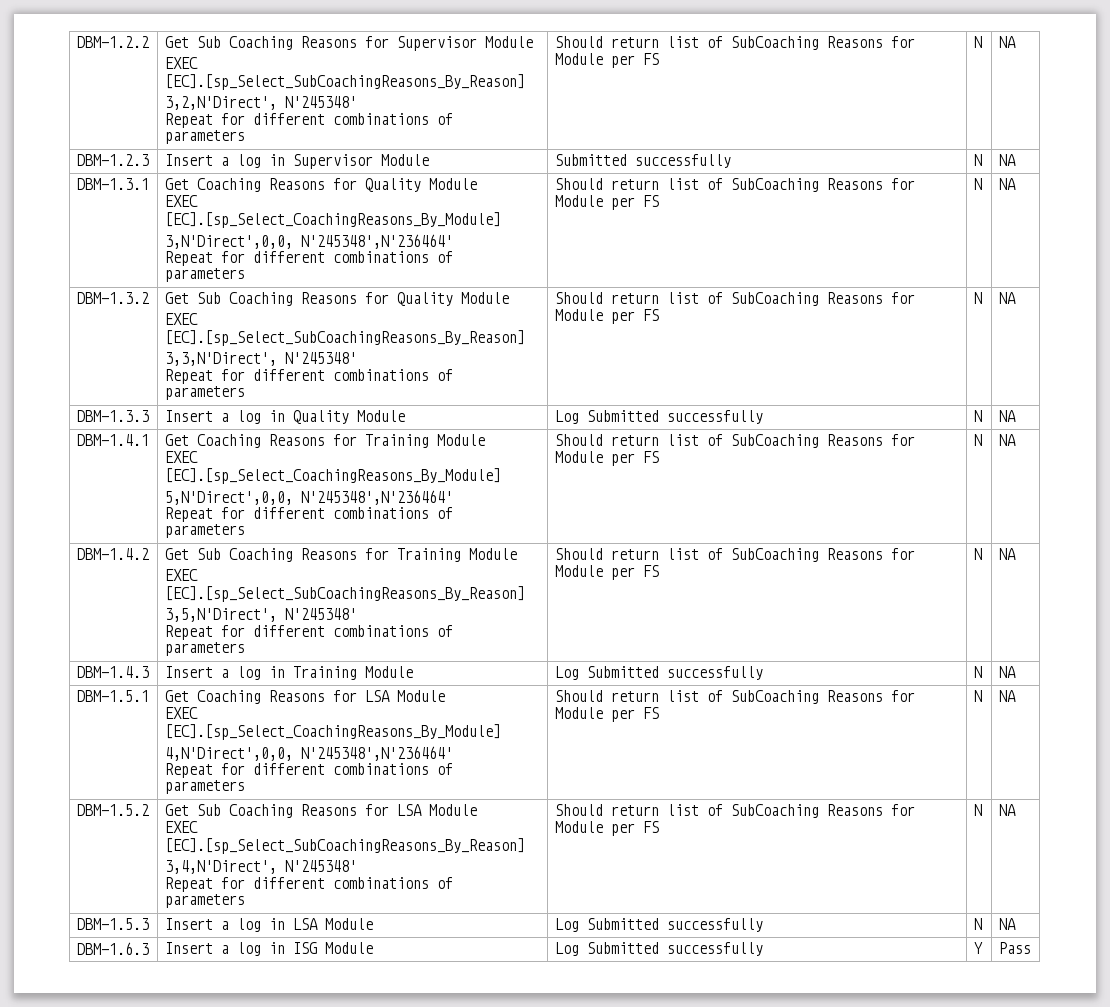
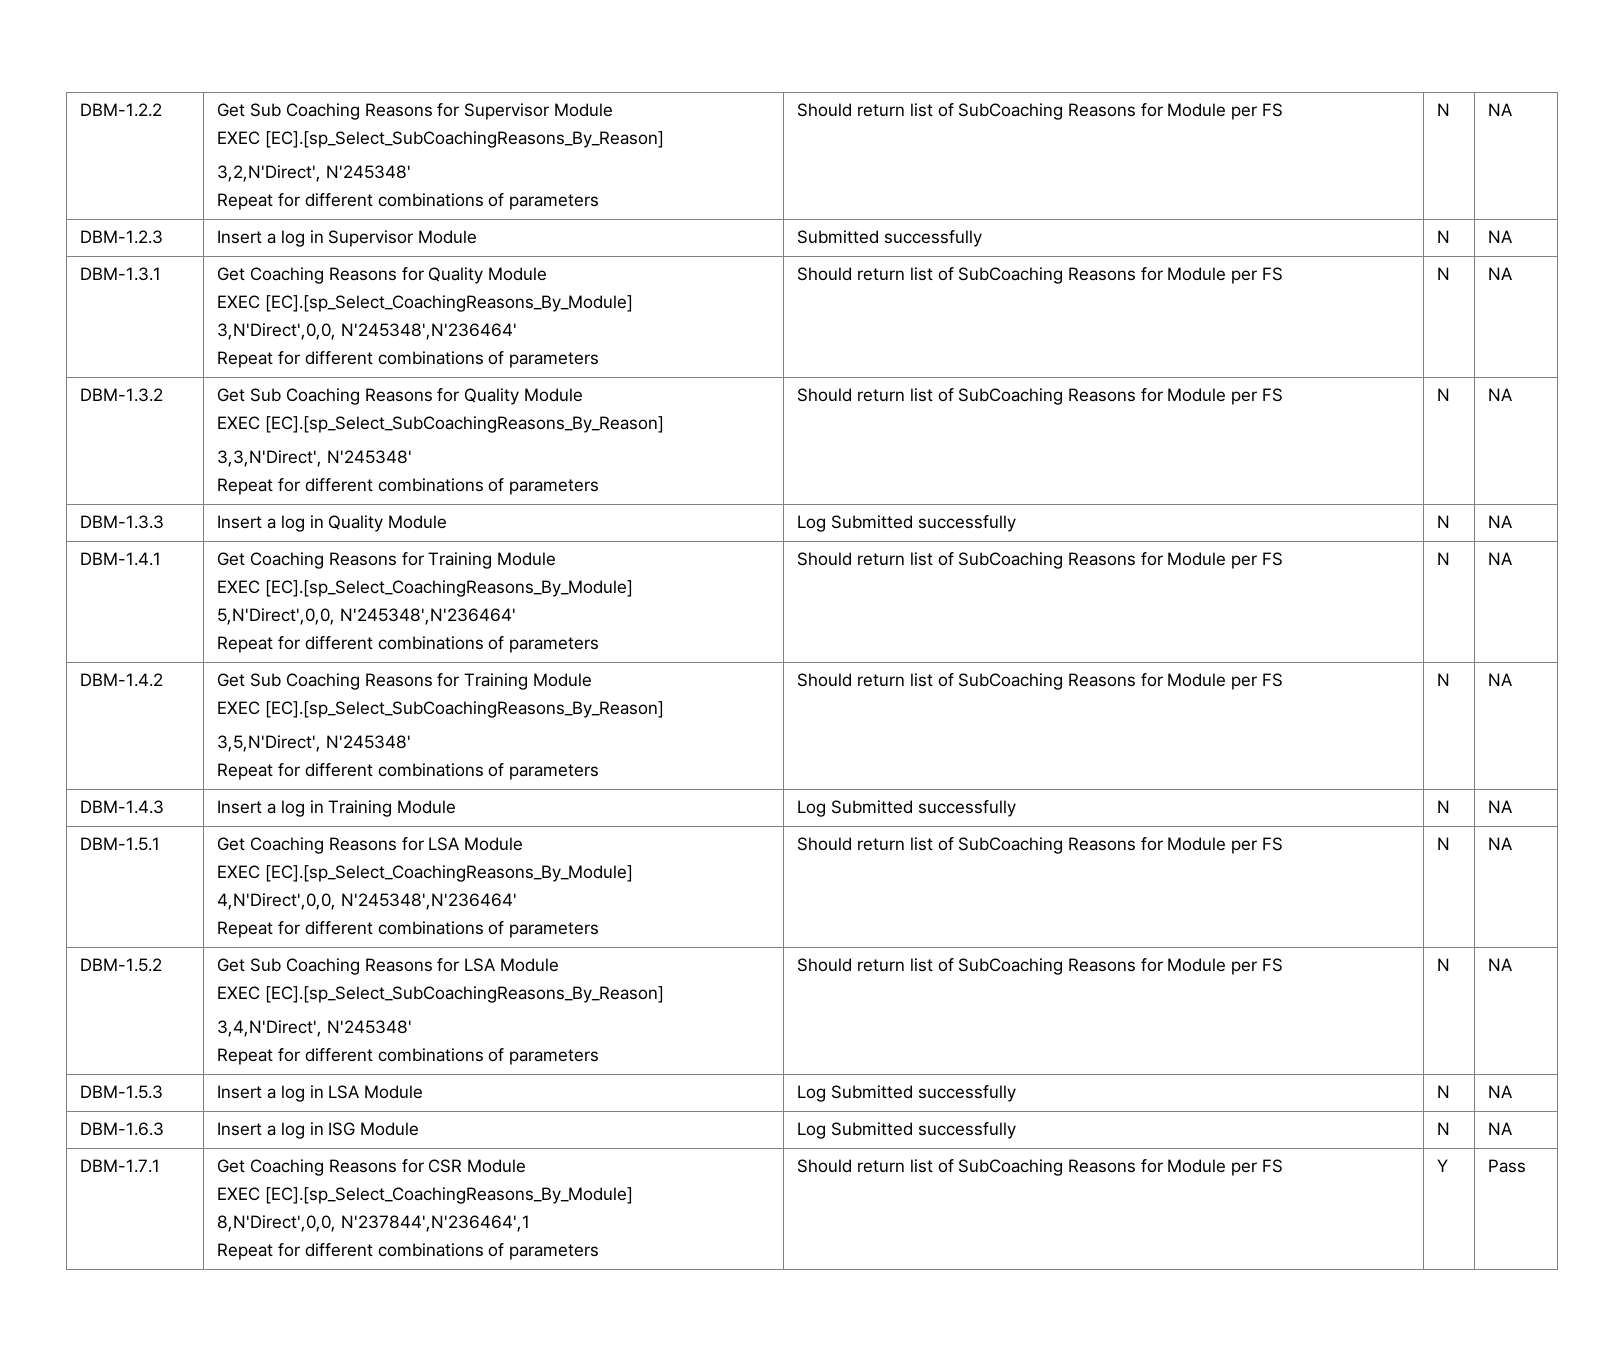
- DBM-1.6.3 | Insert a log in ISG Module | Log Submitted successfully | Y | Pass
+ DBM-1.6.3 | Insert a log in ISG Module | Log Submitted successfully | N | NA
+ DBM-1.7.1 | Get Coaching Reasons for CSR Module
+ EXEC [EC].[sp_Select_CoachingReasons_By_Module]
+ 8,N'Direct',0,0, N'237844',N'236464',1
+ Repeat for different combinations of parameters | Should return list of SubCoaching Reasons for Module per FS | Y | Pass

